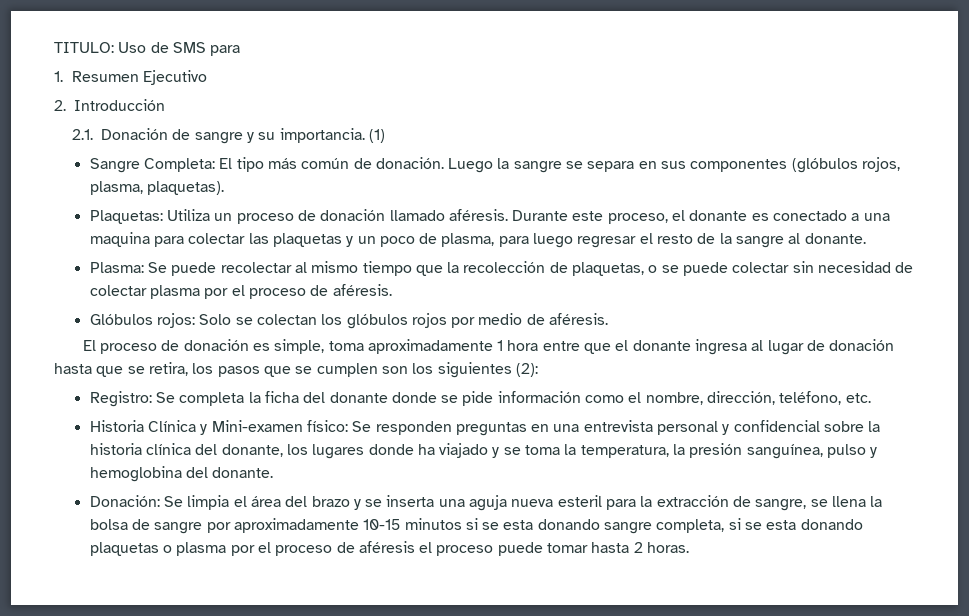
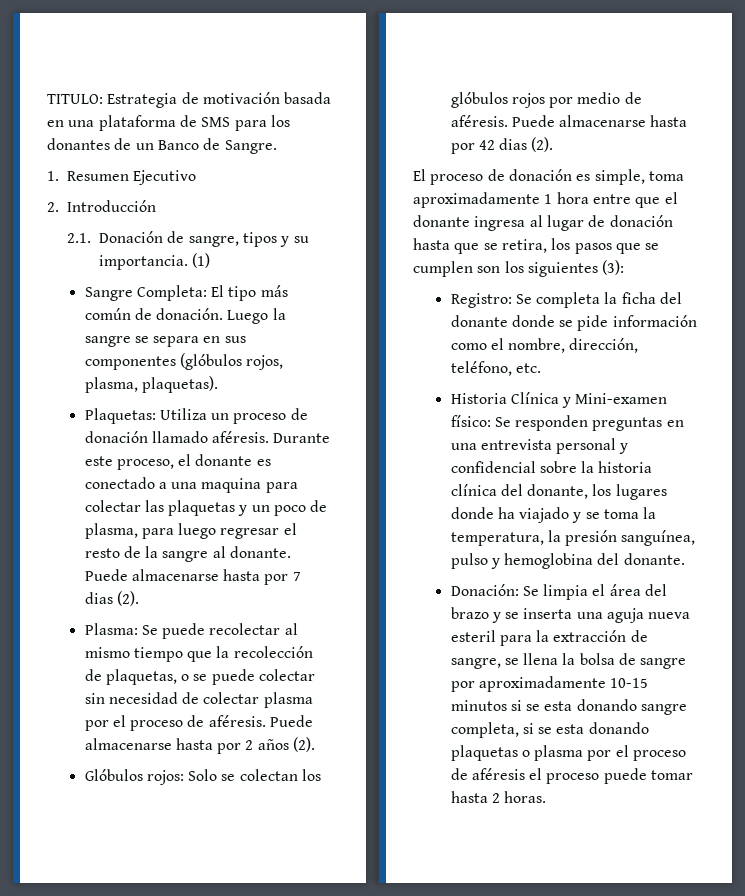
- TITULO: Uso de SMS para
+ TITULO: Estrategia de motivación basada en una plataforma de SMS para los donantes de un Banco de Sangre.
- 2.1. Donación de sangre y su importancia.
+ 2.1. Donación de sangre, tipos y su importancia.
+ Puede almacenarse hasta por 7 dias (2).
+ Puede almacenarse hasta por 2 años (2).
+ Puede almacenarse hasta por 42 dias (2).
- El proceso de donación es simple, toma aproximadamente 1 hora entre que el donante ingresa al lugar de donación hasta que se retira, los pasos que se cumplen son los siguientes (2):
+ El proceso de donación es simple, toma aproximadamente 1 hora entre que el donante ingresa al lugar de donación hasta que se retira, los pasos que se cumplen son los siguientes (3):

